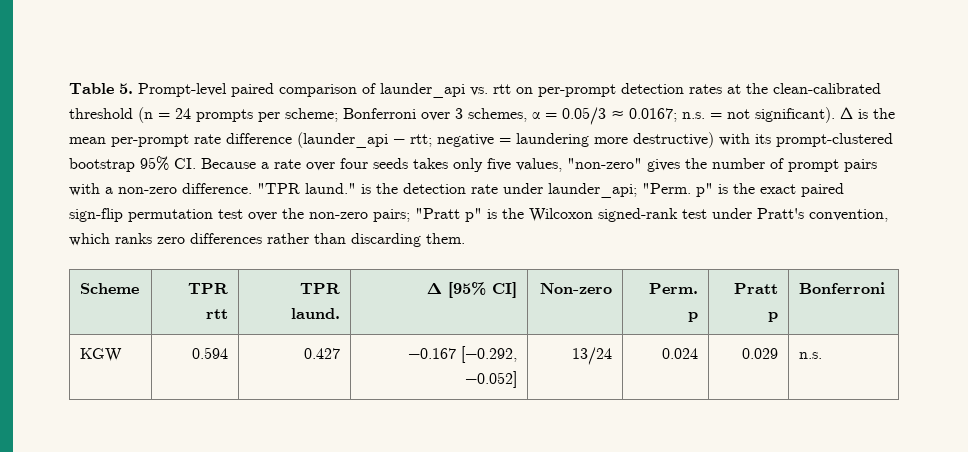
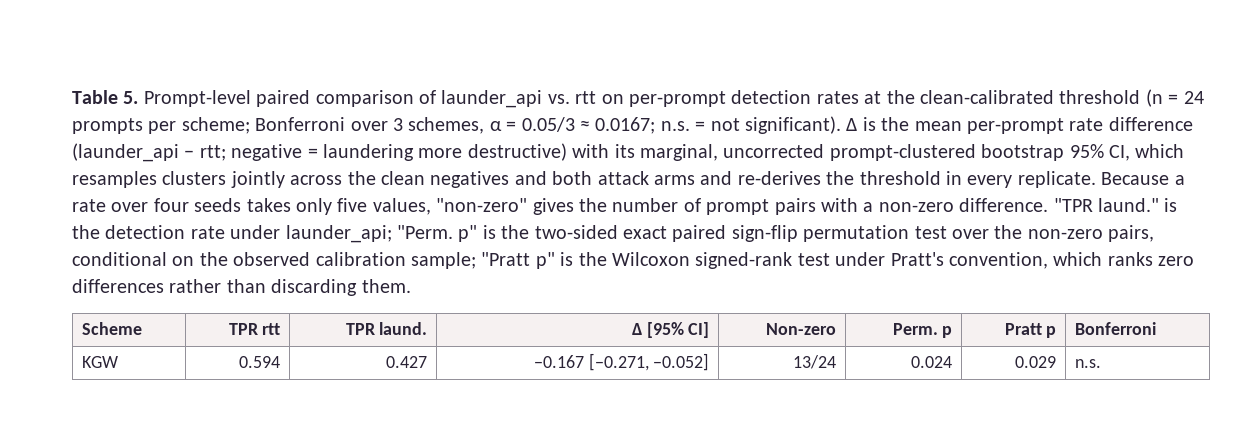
- Δ is the mean per-prompt rate difference (launder_api − rtt; negative = laundering more destructive) with its prompt-clustered bootstrap 95% CI. Because a rate over four seeds takes only five values, "non-zero" gives the number of prompt pairs with a non-zero difference.
+ Δ is the mean per-prompt rate difference (launder_api − rtt; negative = laundering more destructive) with its marginal, uncorrected prompt-clustered bootstrap 95% CI, which resamples clusters jointly across the clean negatives and both attack arms and re-derives the threshold in every replicate. Because a rate over four seeds takes only five values, "non-zero" gives the number of prompt pairs with a non-zero difference.
- "TPR laund." is the detection rate under launder_api; "Perm. p" is the exact paired sign-flip permutation test over the non-zero pairs; "Pratt p" is the Wilcoxon signed-rank test under Pratt's convention, which ranks zero differences rather than discarding them.
+ "TPR laund." is the detection rate under launder_api; "Perm. p" is the two-sided exact paired sign-flip permutation test over the non-zero pairs, conditional on the observed calibration sample; "Pratt p" is the Wilcoxon signed-rank test under Pratt's convention, which ranks zero differences rather than discarding them.
- KGW | 0.594 | 0.427 | −0.167 [−0.292, −0.052] | 13/24 | 0.024 | 0.029 | n.s.
+ KGW | 0.594 | 0.427 | −0.167 [−0.271, −0.052] | 13/24 | 0.024 | 0.029 | n.s.

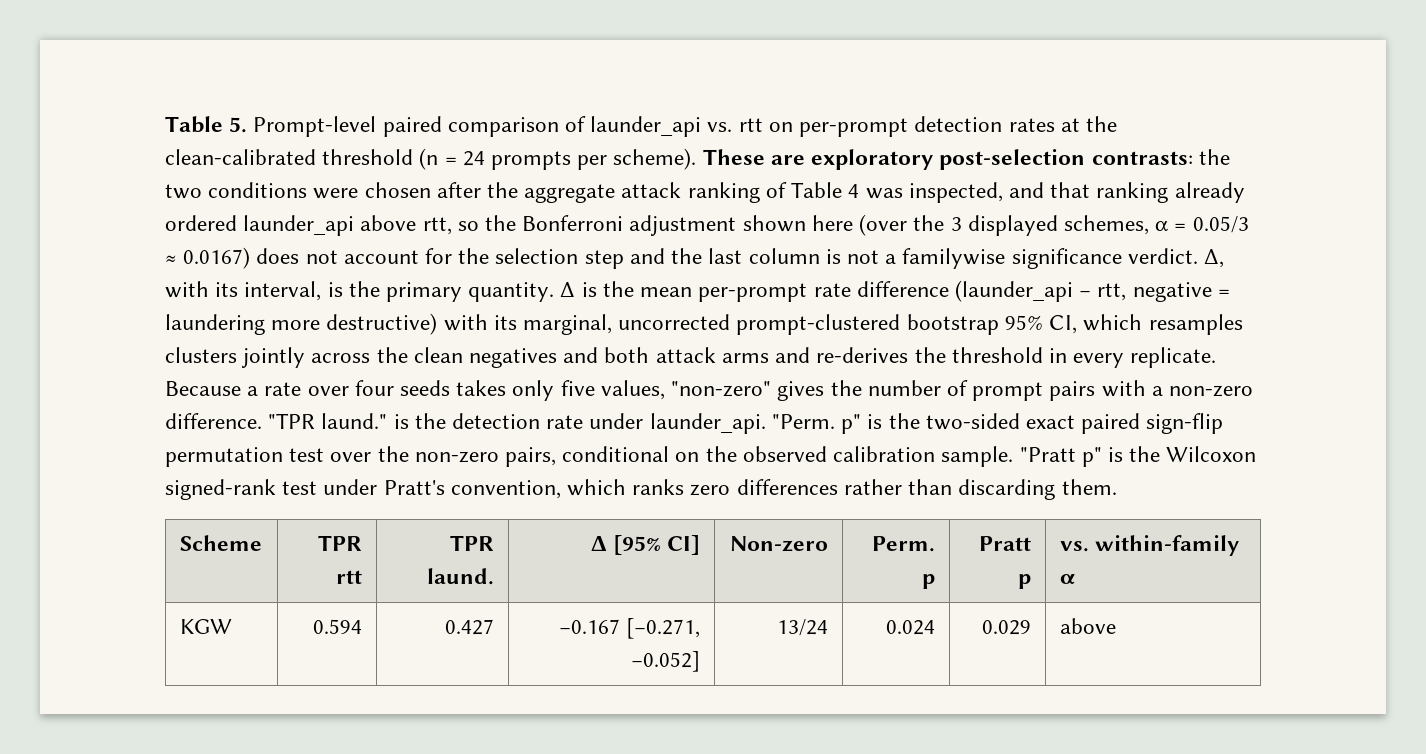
- Table 5. Prompt-level paired comparison of launder_api vs. rtt on per-prompt detection rates at the clean-calibrated threshold (n = 24 prompts per scheme; Bonferroni over 3 schemes, α = 0.05/3 ≈ 0.0167; n.s. = not significant).
+ Table 5. Prompt-level paired comparison of launder_api vs. rtt on per-prompt detection rates at the clean-calibrated threshold (n = 24 prompts per scheme). These are exploratory post-selection contrasts: the two conditions were chosen after the aggregate attack ranking of Table 4 was inspected, and that ranking already ordered launder_api above rtt, so the Bonferroni adjustment shown here (over the 3 displayed schemes, α = 0.05/3 ≈ 0.0167) does not account for the selection step and the last column is not a familywise significance verdict. Δ, with its interval, is the primary quantity.
- Δ is the mean per-prompt rate difference (launder_api − rtt; negative = laundering more destructive) with its marginal, uncorrected prompt-clustered bootstrap 95% CI, which resamples clusters jointly across the clean negatives and both attack arms and re-derives the threshold in every replicate.
+ Δ is the mean per-prompt rate difference (launder_api − rtt, negative = laundering more destructive) with its marginal, uncorrected prompt-clustered bootstrap 95% CI, which resamples clusters jointly across the clean negatives and both attack arms and re-derives the threshold in every replicate.
- "TPR laund." is the detection rate under launder_api; "Perm. p" is the two-sided exact paired sign-flip permutation test over the non-zero pairs, conditional on the observed calibration sample; "Pratt p" is the Wilcoxon signed-rank test under Pratt's convention, which ranks zero differences rather than discarding them.
+ "TPR laund." is the detection rate under launder_api. "Perm. p" is the two-sided exact paired sign-flip permutation test over the non-zero pairs, conditional on the observed calibration sample. "Pratt p" is the Wilcoxon signed-rank test under Pratt's convention, which ranks zero differences rather than discarding them.
- Scheme | TPR rtt | TPR laund. | Δ [95% CI] | Non-zero | Perm. p | Pratt p | Bonferroni
+ Scheme | TPR rtt | TPR laund. | Δ [95% CI] | Non-zero | Perm. p | Pratt p | vs. within-family α
- KGW | 0.594 | 0.427 | −0.167 [−0.271, −0.052] | 13/24 | 0.024 | 0.029 | n.s.
+ KGW | 0.594 | 0.427 | −0.167 [−0.271, −0.052] | 13/24 | 0.024 | 0.029 | above

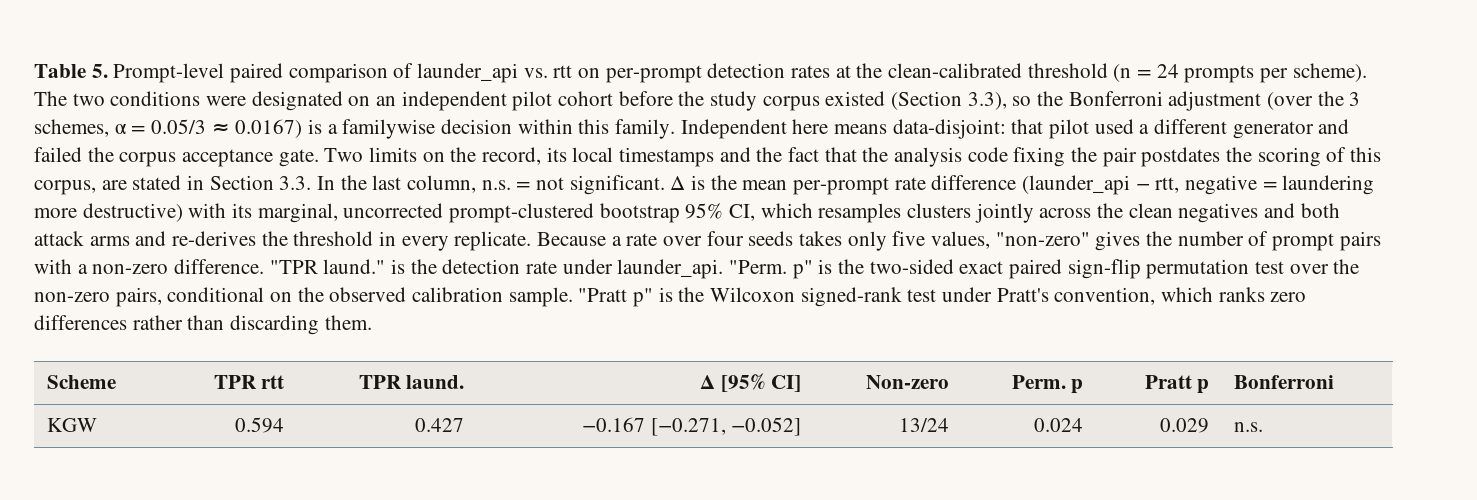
- These are exploratory post-selection contrasts: the two conditions were chosen after the aggregate attack ranking of Table 4 was inspected, and that ranking already ordered launder_api above rtt, so the Bonferroni adjustment shown here (over the 3 displayed schemes, α = 0.05/3 ≈ 0.0167) does not account for the selection step and the last column is not a familywise significance verdict. Δ, with its interval, is the primary quantity.
+ The two conditions were designated on an independent pilot cohort before the study corpus existed (Section 3.3), so the Bonferroni adjustment (over the 3 schemes, α = 0.05/3 ≈ 0.0167) is a familywise decision within this family. Independent here means data-disjoint: that pilot used a different generator and failed the corpus acceptance gate. Two limits on the record, its local timestamps and the fact that the analysis code fixing the pair postdates the scoring of this corpus, are stated in Section 3.3. In the last column, n.s. = not significant.
- Scheme | TPR rtt | TPR laund. | Δ [95% CI] | Non-zero | Perm. p | Pratt p | vs. within-family α
+ Scheme | TPR rtt | TPR laund. | Δ [95% CI] | Non-zero | Perm. p | Pratt p | Bonferroni
- KGW | 0.594 | 0.427 | −0.167 [−0.271, −0.052] | 13/24 | 0.024 | 0.029 | above
+ KGW | 0.594 | 0.427 | −0.167 [−0.271, −0.052] | 13/24 | 0.024 | 0.029 | n.s.

